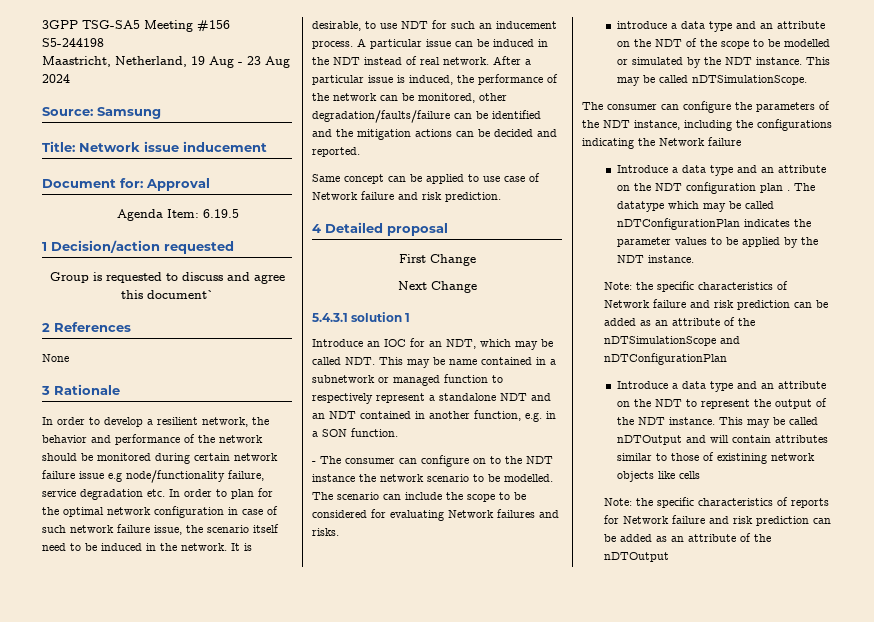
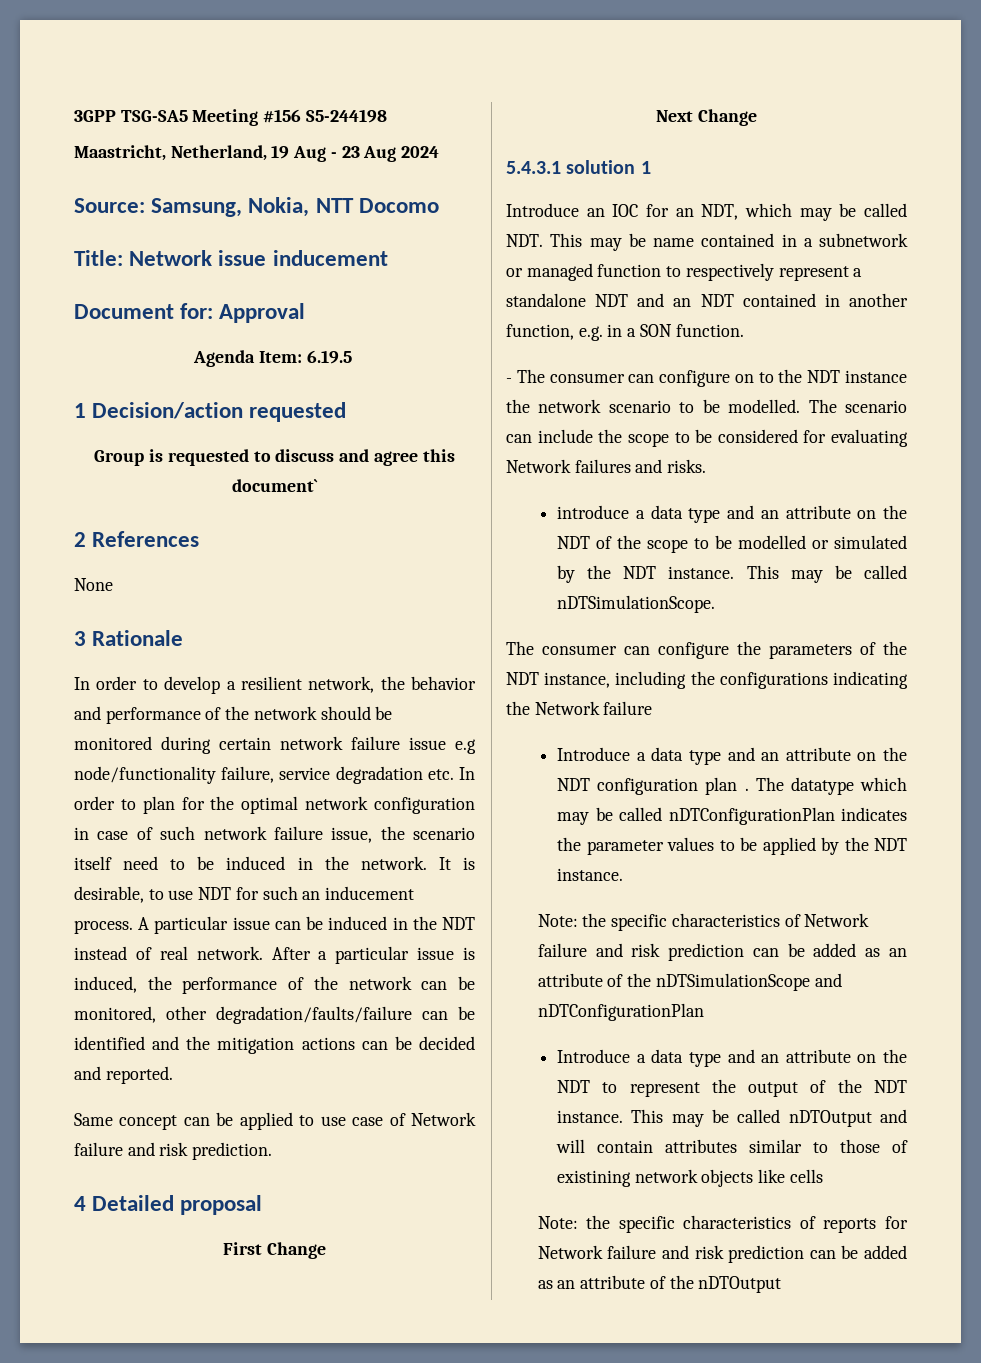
- Source: Samsung
+ Source: Samsung, Nokia, NTT Docomo

